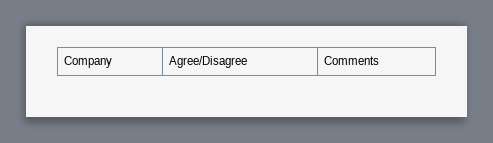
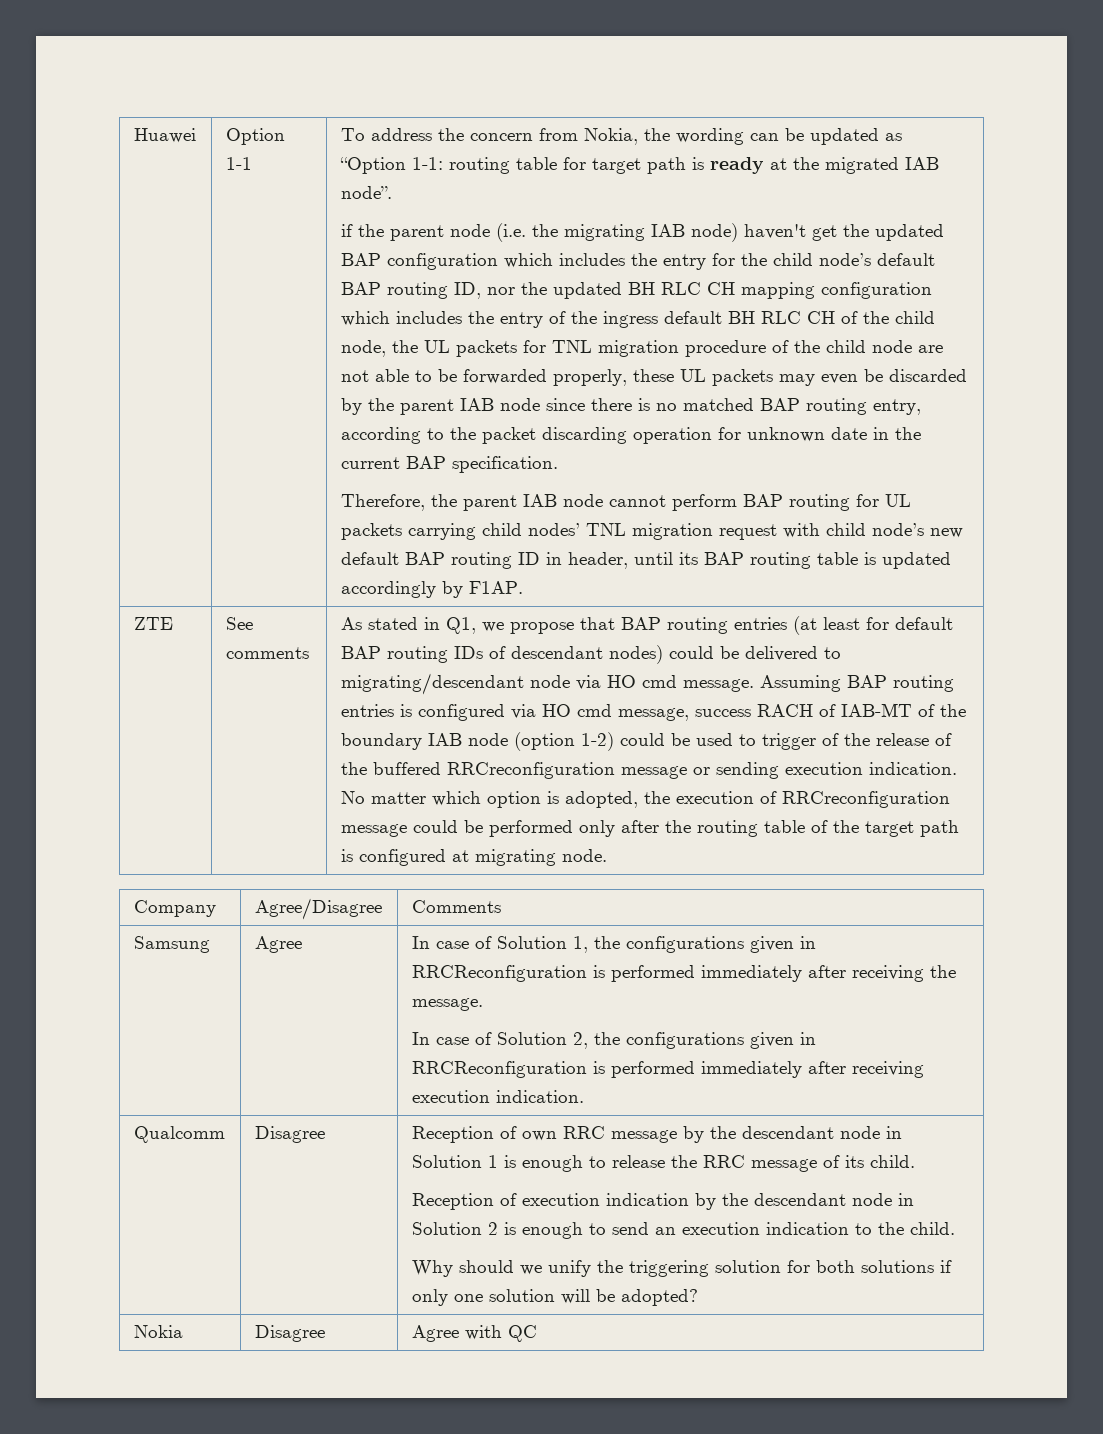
+ Huawei | Option 1-1 | To address the concern from Nokia, the wording can be updated as “Option 1-1: routing table for target path is ready at the migrated IAB node”.
+ if the parent node (i.e. the migrating IAB node) haven't get the updated BAP configuration which includes the entry for the child node’s default BAP routing ID, nor the updated BH RLC CH mapping configuration which includes the entry of the ingress default BH RLC CH of the child node, the UL packets for TNL migration procedure of the child node are not able to be forwarded properly, these UL packets may even be discarded by the parent IAB node since there is no matched BAP routing entry, according to the packet discarding operation for unknown date in the current BAP specification.
+ Therefore, the parent IAB node cannot perform BAP routing for UL packets carrying child nodes’ TNL migration request with child node’s new default BAP routing ID in header, until its BAP routing table is updated accordingly by F1AP.
+ ZTE | See comments | As stated in Q1, we propose that BAP routing entries (at least for default BAP routing IDs of descendant nodes) could be delivered to migrating/descendant node via HO cmd message. Assuming BAP routing entries is configured via HO cmd message, success RACH of IAB-MT of the boundary IAB node (option 1-2) could be used to trigger of the release of the buffered RRCreconfiguration message or sending execution indication. No matter which option is adopted, the execution of RRCreconfiguration message could be performed only after the routing table of the target path is configured at migrating node.
  Company | Agree/Disagree | Comments
+ Samsung | Agree | In case of Solution 1, the configurations given in RRCReconfiguration is performed immediately after receiving the message.
+ In case of Solution 2, the configurations given in RRCReconfiguration is performed immediately after receiving execution indication.
+ Qualcomm | Disagree | Reception of own RRC message by the descendant node in Solution 1 is enough to release the RRC message of its child.
+ Reception of execution indication by the descendant node in Solution 2 is enough to send an execution indication to the child.
+ Why should we unify the triggering solution for both solutions if only one solution will be adopted?
+ Nokia | Disagree | Agree with QC

